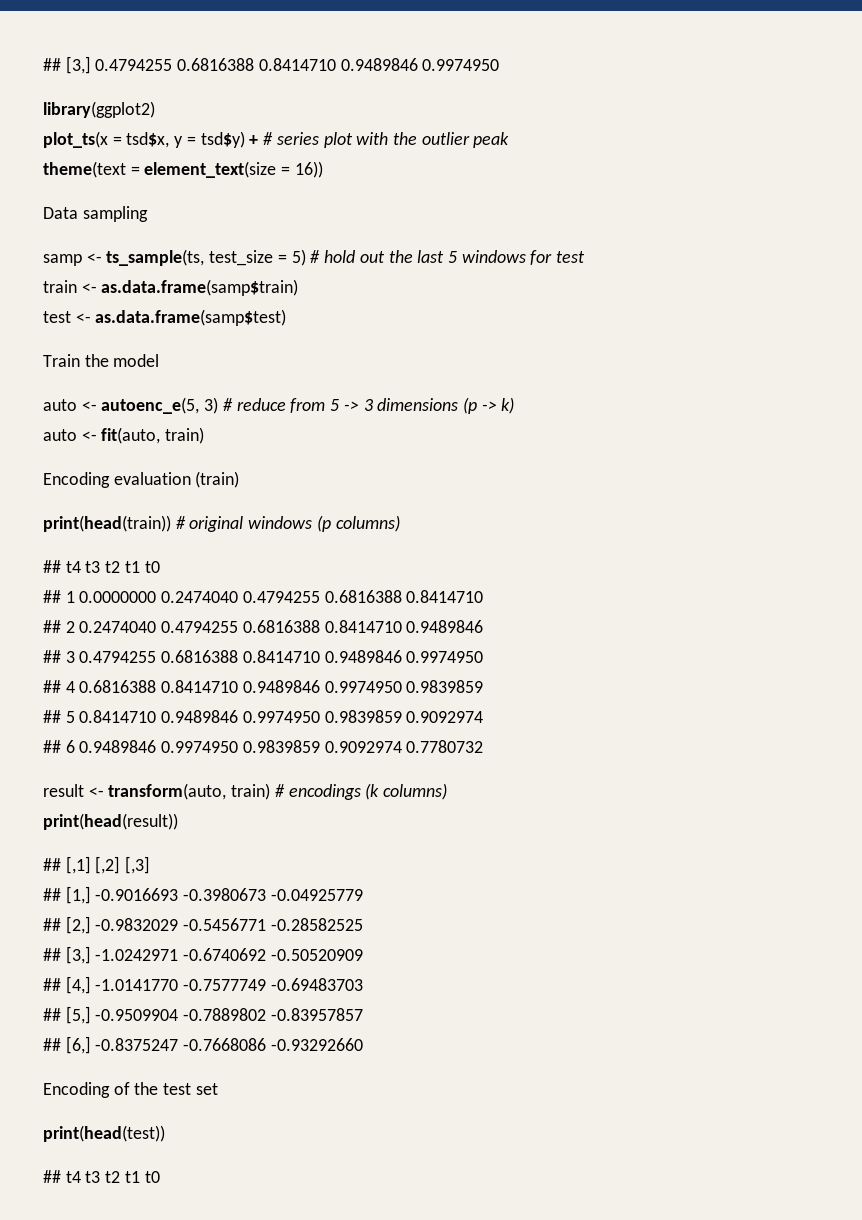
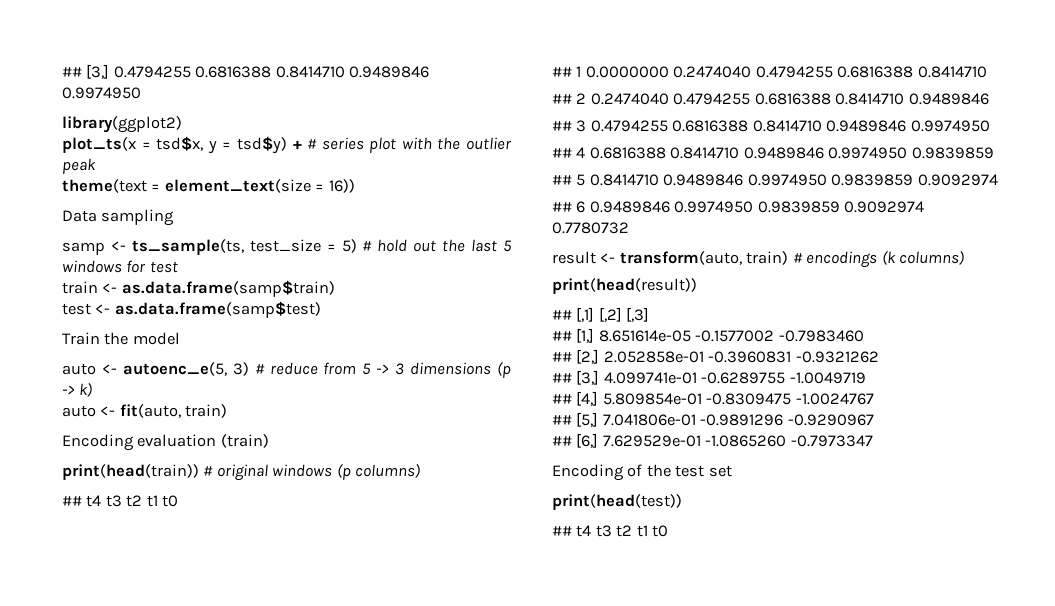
- ## [1,] -0.9016693 -0.3980673 -0.04925779
+ ## [1,] 8.651614e-05 -0.1577002 -0.7983460
- ## [2,] -0.9832029 -0.5456771 -0.28582525
- ## [3,] -1.0242971 -0.6740692 -0.50520909
+ ## [2,] 2.052858e-01 -0.3960831 -0.9321262
+ ## [3,] 4.099741e-01 -0.6289755 -1.0049719
- ## [4,] -1.0141770 -0.7577749 -0.69483703
+ ## [4,] 5.809854e-01 -0.8309475 -1.0024767
- ## [5,] -0.9509904 -0.7889802 -0.83957857
+ ## [5,] 7.041806e-01 -0.9891296 -0.9290967
- ## [6,] -0.8375247 -0.7668086 -0.93292660
+ ## [6,] 7.629529e-01 -1.0865260 -0.7973347

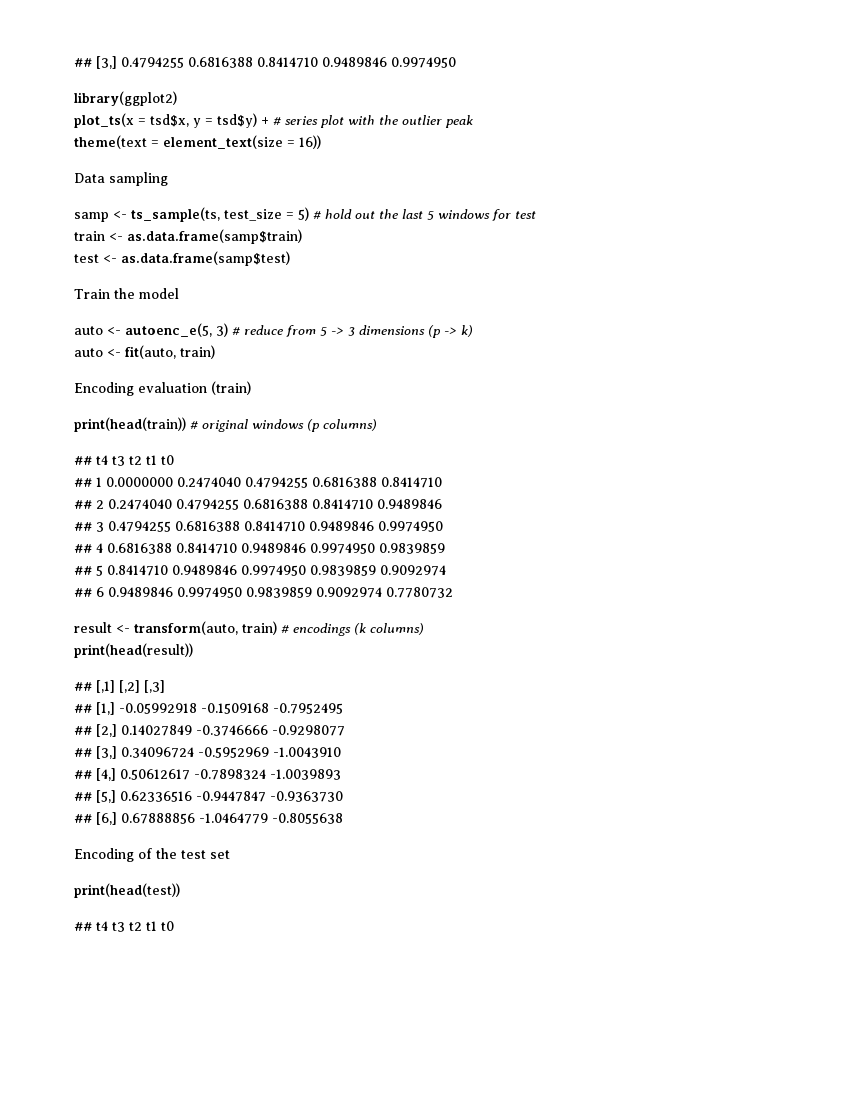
- ## [1,] 8.651614e-05 -0.1577002 -0.7983460
+ ## [1,] -0.05992918 -0.1509168 -0.7952495
- ## [2,] 2.052858e-01 -0.3960831 -0.9321262
- ## [3,] 4.099741e-01 -0.6289755 -1.0049719
+ ## [2,] 0.14027849 -0.3746666 -0.9298077
+ ## [3,] 0.34096724 -0.5952969 -1.0043910
- ## [4,] 5.809854e-01 -0.8309475 -1.0024767
+ ## [4,] 0.50612617 -0.7898324 -1.0039893
- ## [5,] 7.041806e-01 -0.9891296 -0.9290967
+ ## [5,] 0.62336516 -0.9447847 -0.9363730
- ## [6,] 7.629529e-01 -1.0865260 -0.7973347
+ ## [6,] 0.67888856 -1.0464779 -0.8055638

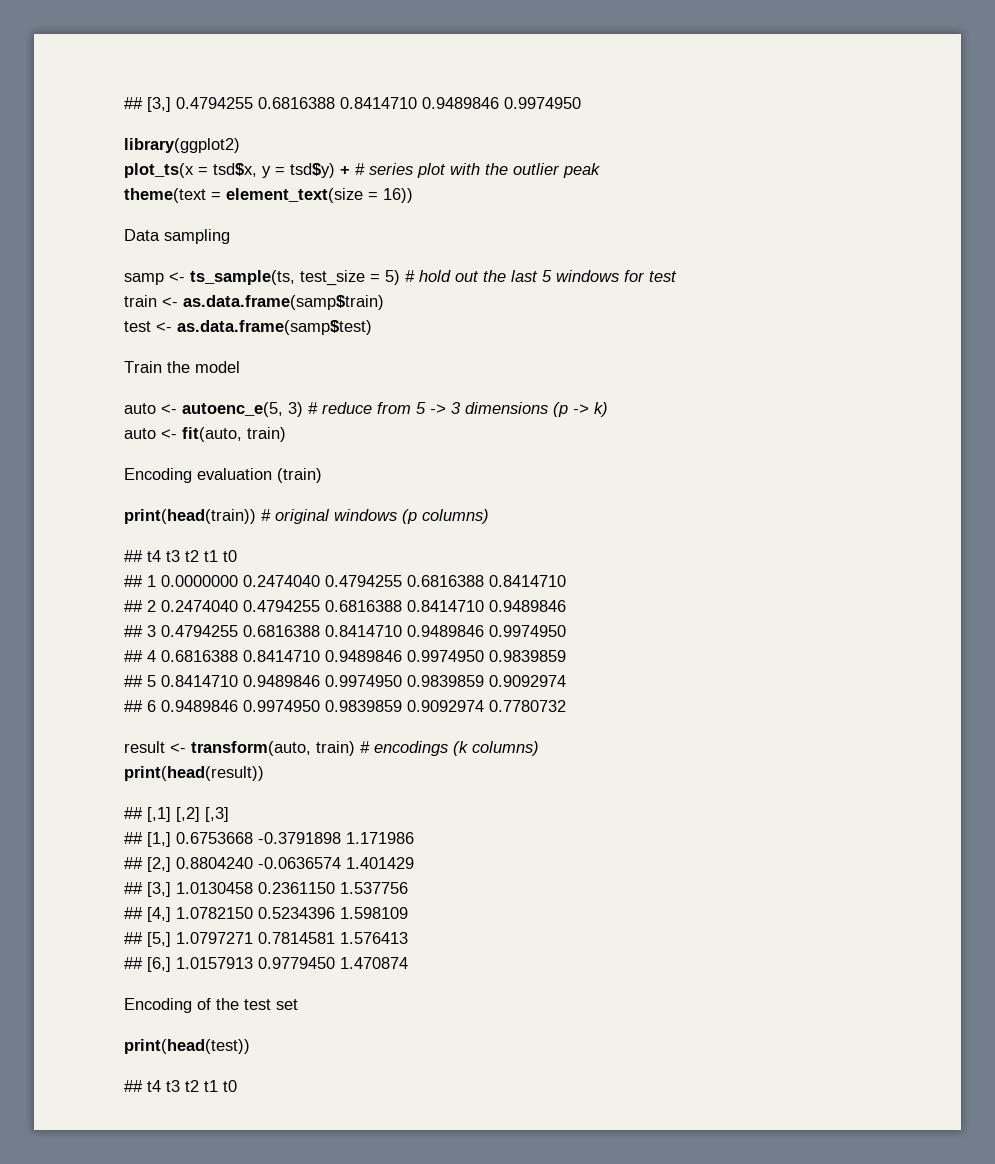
- ## [1,] -0.05992918 -0.1509168 -0.7952495
+ ## [1,] 0.6753668 -0.3791898 1.171986
- ## [2,] 0.14027849 -0.3746666 -0.9298077
- ## [3,] 0.34096724 -0.5952969 -1.0043910
+ ## [2,] 0.8804240 -0.0636574 1.401429
+ ## [3,] 1.0130458 0.2361150 1.537756
- ## [4,] 0.50612617 -0.7898324 -1.0039893
+ ## [4,] 1.0782150 0.5234396 1.598109
- ## [5,] 0.62336516 -0.9447847 -0.9363730
+ ## [5,] 1.0797271 0.7814581 1.576413
- ## [6,] 0.67888856 -1.0464779 -0.8055638
+ ## [6,] 1.0157913 0.9779450 1.470874

